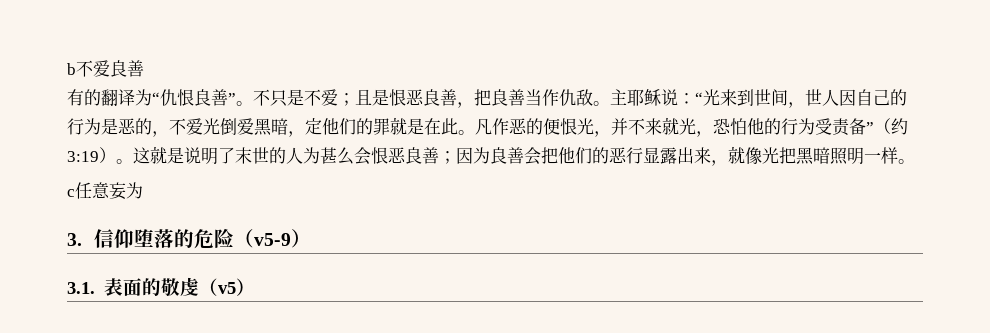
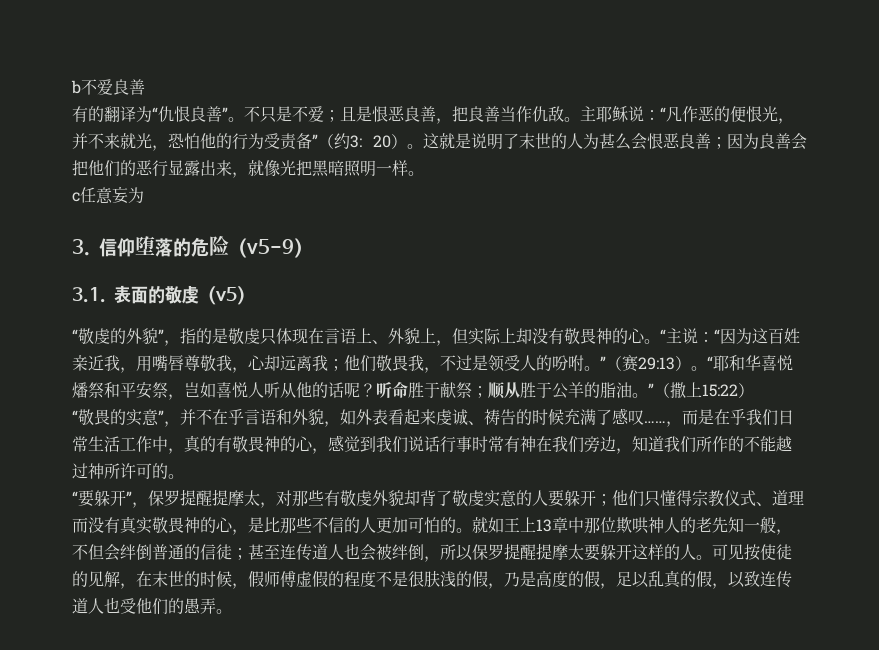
- 主耶稣说：“光来到世间，世人因自己的行为是恶的，不爱光倒爱黑暗，定他们的罪就是在此。凡作恶的便恨光，并不来就光，恐怕他的行为受责备”（约3:19）。
+ 主耶稣说：“凡作恶的便恨光，并不来就光，恐怕他的行为受责备”（约3: 20）。
+ “敬虔的外貌”，指的是敬虔只体现在言语上、外貌上，但实际上却没有敬畏神的心。“主说：“因为这百姓亲近我，用嘴唇尊敬我，心却远离我；他们敬畏我，不过是领受人的吩咐。”（赛29:13）。“耶和华喜悦燔祭和平安祭，岂如喜悦人听从他的话呢？听命胜于献祭；顺从胜于公羊的脂油。”（撒上15:22）
+ “敬畏的实意”，并不在乎言语和外貌，如外表看起来虔诚、祷告的时候充满了感叹……，而是在乎我们日常生活工作中，真的有敬畏神的心，感觉到我们说话行事时常有神在我们旁边，知道我们所作的不能越过神所许可的。
+ “要躲开”，保罗提醒提摩太，对那些有敬虔外貌却背了敬虔实意的人要躲开；他们只懂得宗教仪式、道理而没有真实敬畏神的心，是比那些不信的人更加可怕的。就如王上13章中那位欺哄神人的老先知一般，不但会绊倒普通的信徒；甚至连传道人也会被绊倒，所以保罗提醒提摩太要躲开这样的人。可见按使徒的见解，在末世的时候，假师傅虚假的程度不是很肤浅的假，乃是高度的假，足以乱真的假，以致连传道人也受他们的愚弄。

